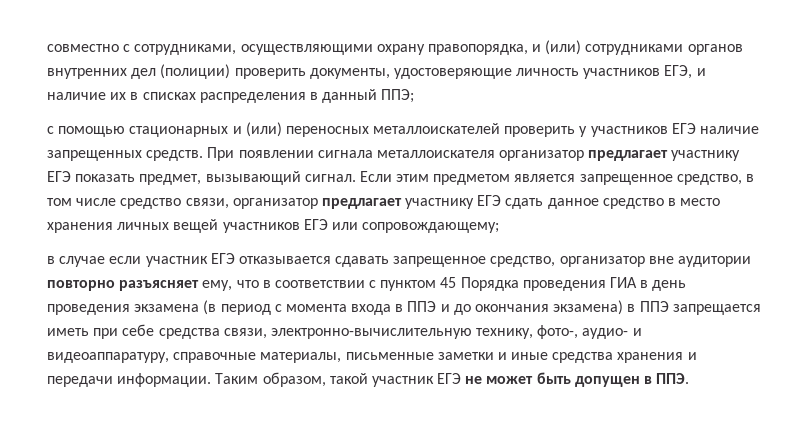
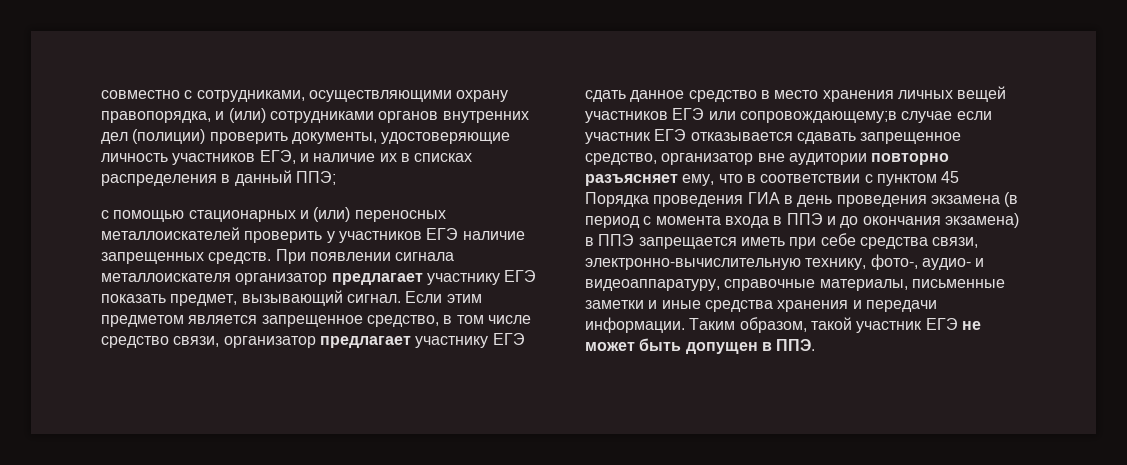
- Если этим предметом является запрещенное средство, в том числе средство связи, организатор предлагает участнику ЕГЭ сдать данное средство в место хранения личных вещей участников ЕГЭ или сопровождающему;
- в случае если участник ЕГЭ отказывается сдавать запрещенное средство, организатор вне аудитории повторно разъясняет ему, что в соответствии с пунктом 45 Порядка проведения ГИА в день проведения экзамена (в период с момента входа в ППЭ и до окончания экзамена) в ППЭ запрещается иметь при себе средства связи, электронно-вычислительную технику, фото-, аудио- и видеоаппаратуру, справочные материалы, письменные заметки и иные средства хранения и передачи информации.
+ Если этим предметом является запрещенное средство, в том числе средство связи, организатор предлагает участнику ЕГЭ сдать данное средство в место хранения личных вещей участников ЕГЭ или сопровождающему;в случае если участник ЕГЭ отказывается сдавать запрещенное средство, организатор вне аудитории повторно разъясняет ему, что в соответствии с пунктом 45 Порядка проведения ГИА в день проведения экзамена (в период с момента входа в ППЭ и до окончания экзамена) в ППЭ запрещается иметь при себе средства связи, электронно-вычислительную технику, фото-, аудио- и видеоаппаратуру, справочные материалы, письменные заметки и иные средства хранения и передачи информации.

